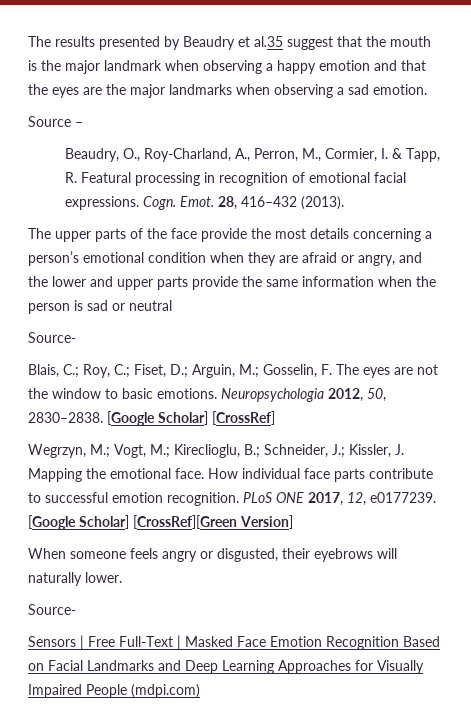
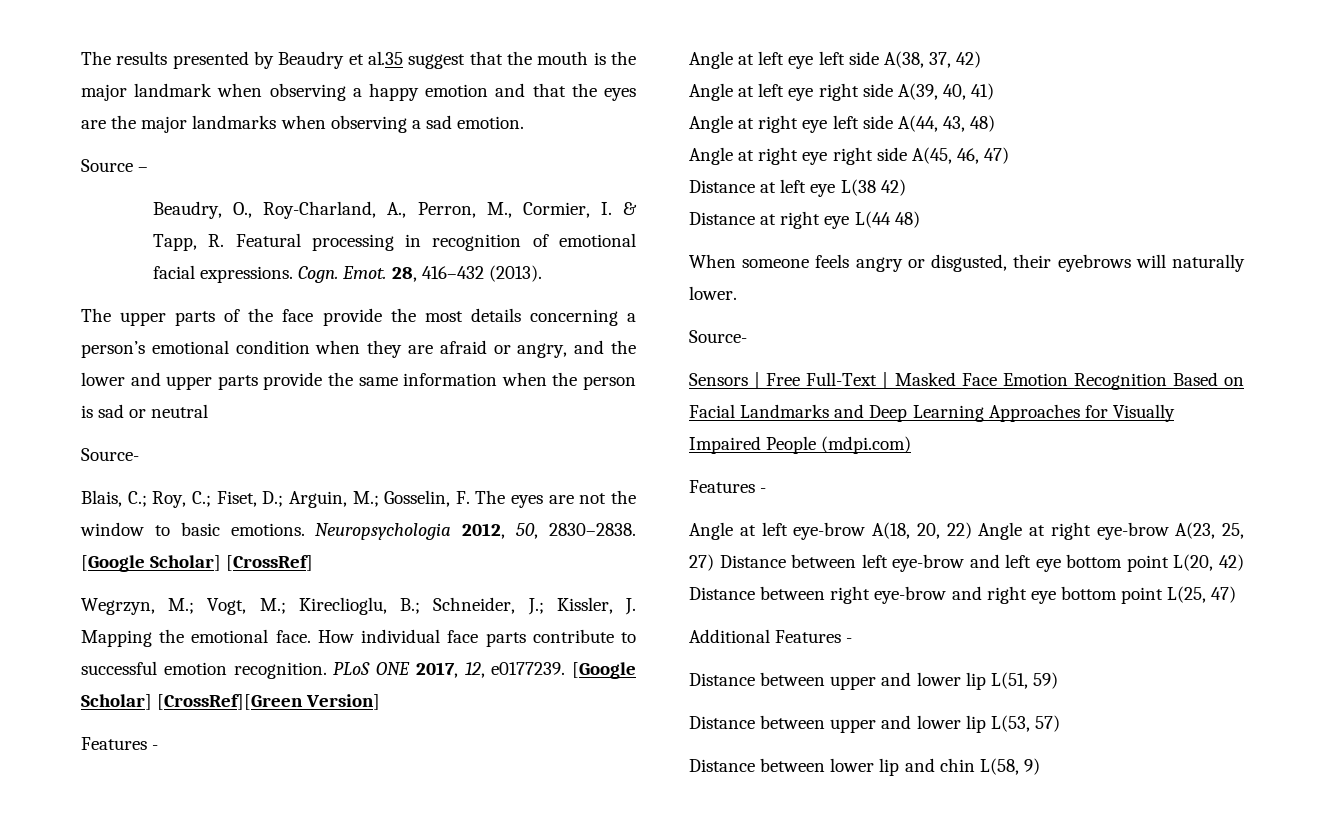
  [Google Scholar] [CrossRef][Green Version]
+ Features -
+ Angle at left eye left side A(38, 37, 42)
+ Angle at left eye right side A(39, 40, 41)
+ Angle at right eye left side A(44, 43, 48)
+ Angle at right eye right side A(45, 46, 47)
+ Distance at left eye L(38 42)
+ Distance at right eye L(44 48)
  Sensors | Free Full-Text | Masked Face Emotion Recognition Based on Facial Landmarks and Deep Learning Approaches for Visually Impaired People (mdpi.com)
+ Features -
+ Angle at left eye-brow A(18, 20, 22) Angle at right eye-brow A(23, 25, 27) Distance between left eye-brow and left eye bottom point L(20, 42) Distance between right eye-brow and right eye bottom point L(25, 47)
+ Additional Features -
+ Distance between upper and lower lip L(51, 59)
+ Distance between upper and lower lip L(53, 57)
+ Distance between lower lip and chin L(58, 9)

